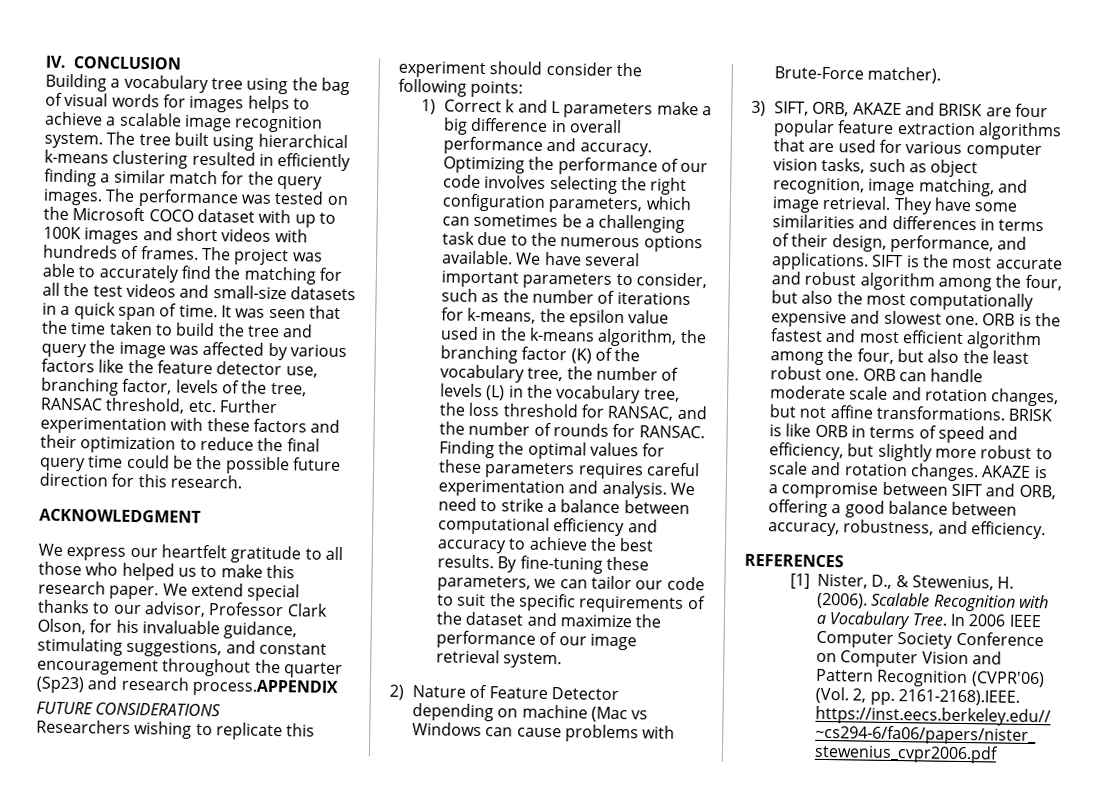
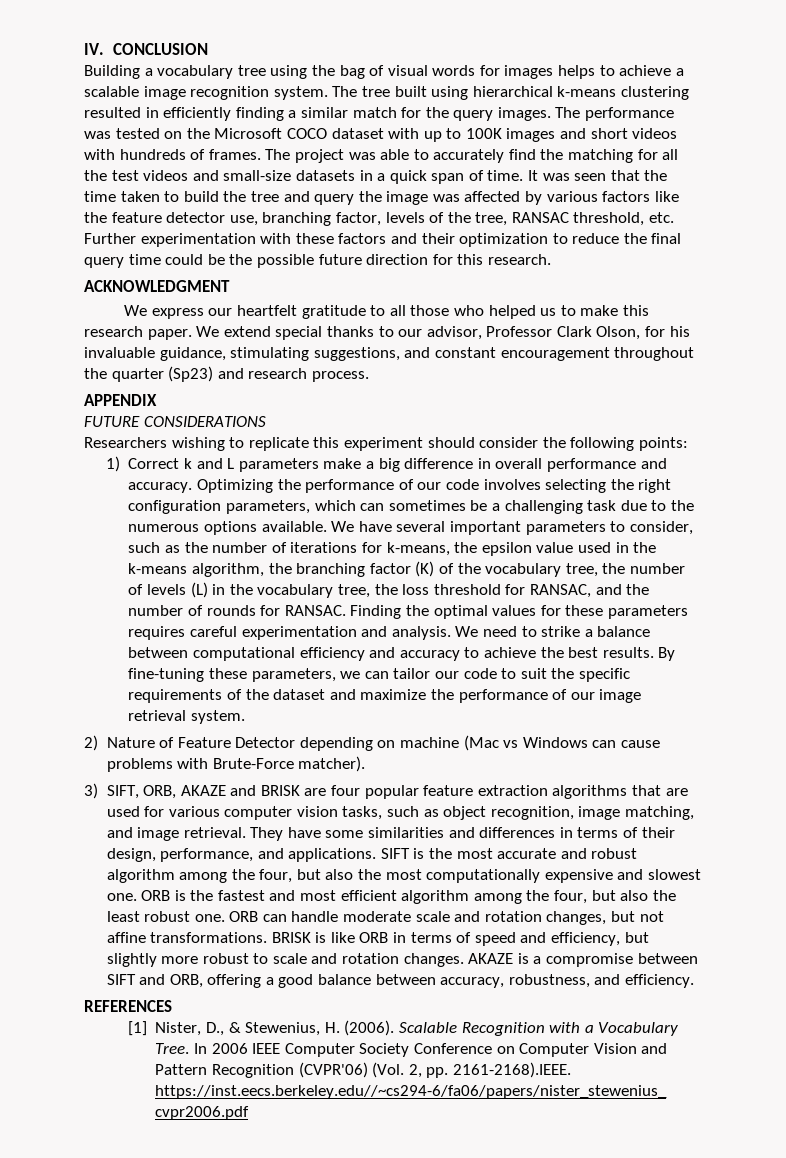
- We extend special thanks to our advisor, Professor Clark Olson, for his invaluable guidance, stimulating suggestions, and constant encouragement throughout the quarter (Sp23) and research process.APPENDIX
+ We extend special thanks to our advisor, Professor Clark Olson, for his invaluable guidance, stimulating suggestions, and constant encouragement throughout the quarter (Sp23) and research process.
+ APPENDIX

